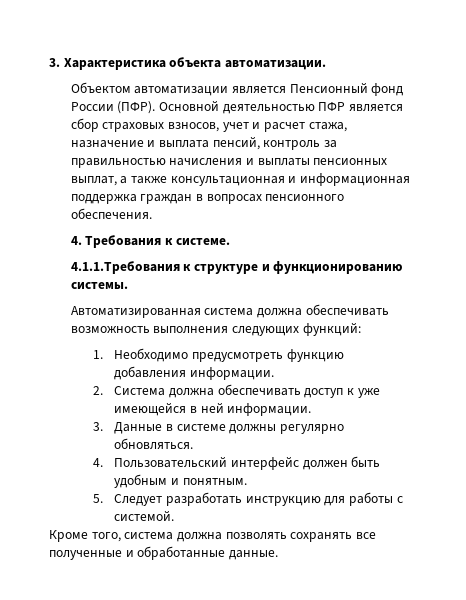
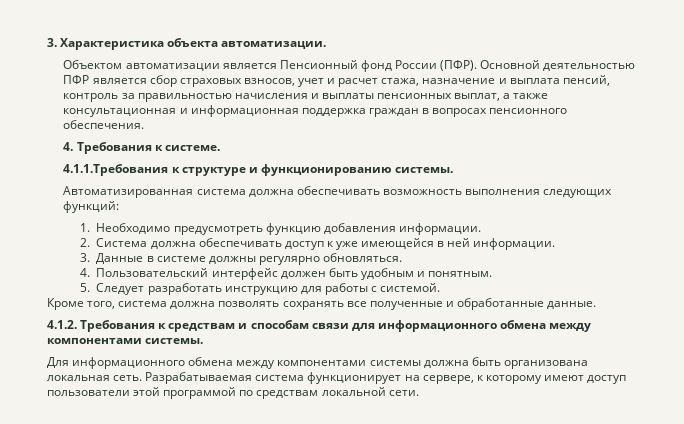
+ 4.1.2. Требования к средствам и способам связи для информационного обмена между компонентами системы.
+ Для информационного обмена между компонентами системы должна быть организована локальная сеть. Разрабатываемая система функционирует на сервере, к которому имеют доступ пользователи этой программой по средствам локальной сети.

